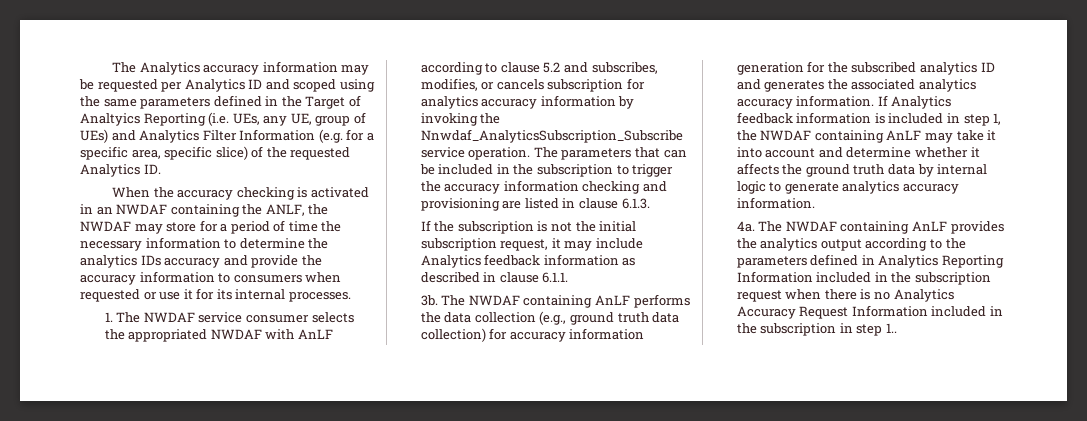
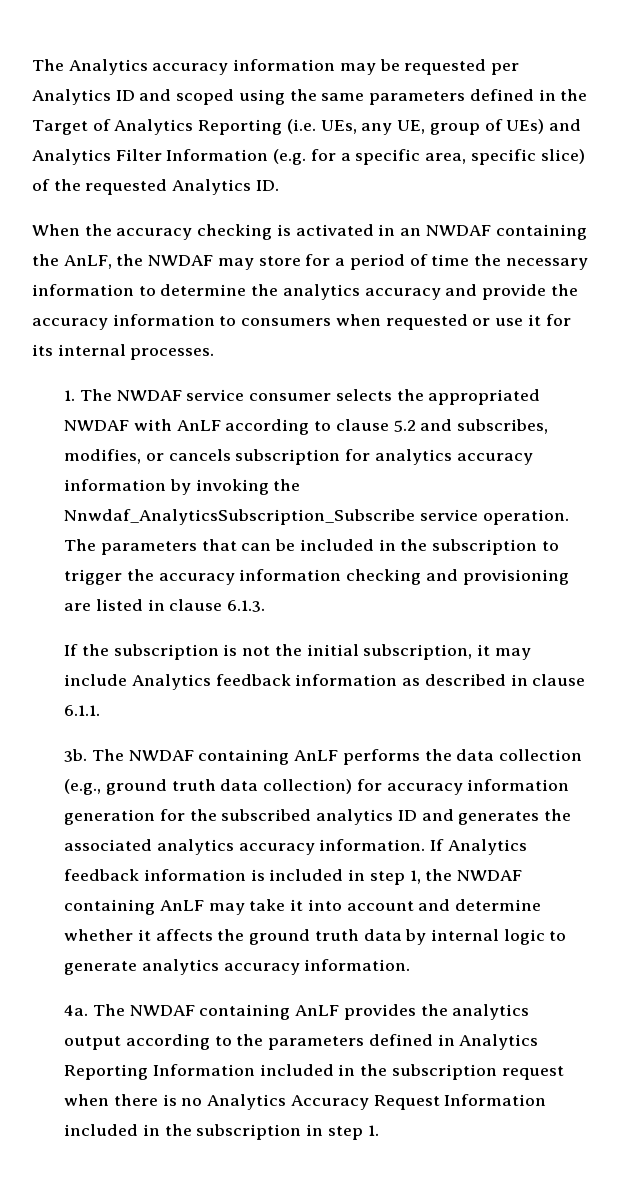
- The Analytics accuracy information may be requested per Analytics ID and scoped using the same parameters defined in the Target of Analtyics Reporting (i.e. UEs, any UE, group of UEs) and Analytics Filter Information (e.g. for a specific area, specific slice) of the requested Analytics ID.
+ The Analytics accuracy information may be requested per Analytics ID and scoped using the same parameters defined in the Target of Analytics Reporting (i.e. UEs, any UE, group of UEs) and Analytics Filter Information (e.g. for a specific area, specific slice) of the requested Analytics ID.
- When the accuracy checking is activated in an NWDAF containing the ANLF, the NWDAF may store for a period of time the necessary information to determine the analytics IDs accuracy and provide the accuracy information to consumers when requested or use it for its internal processes.
+ When the accuracy checking is activated in an NWDAF containing the AnLF, the NWDAF may store for a period of time the necessary information to determine the analytics accuracy and provide the accuracy information to consumers when requested or use it for its internal processes.
- If the subscription is not the initial subscription request, it may include Analytics feedback information as described in clause 6.1.1.
+ If the subscription is not the initial subscription, it may include Analytics feedback information as described in clause 6.1.1.
- The NWDAF containing AnLF provides the analytics output according to the parameters defined in Analytics Reporting Information included in the subscription request when there is no Analytics Accuracy Request Information included in the subscription in step 1..
+ The NWDAF containing AnLF provides the analytics output according to the parameters defined in Analytics Reporting Information included in the subscription request when there is no Analytics Accuracy Request Information included in the subscription in step 1.

